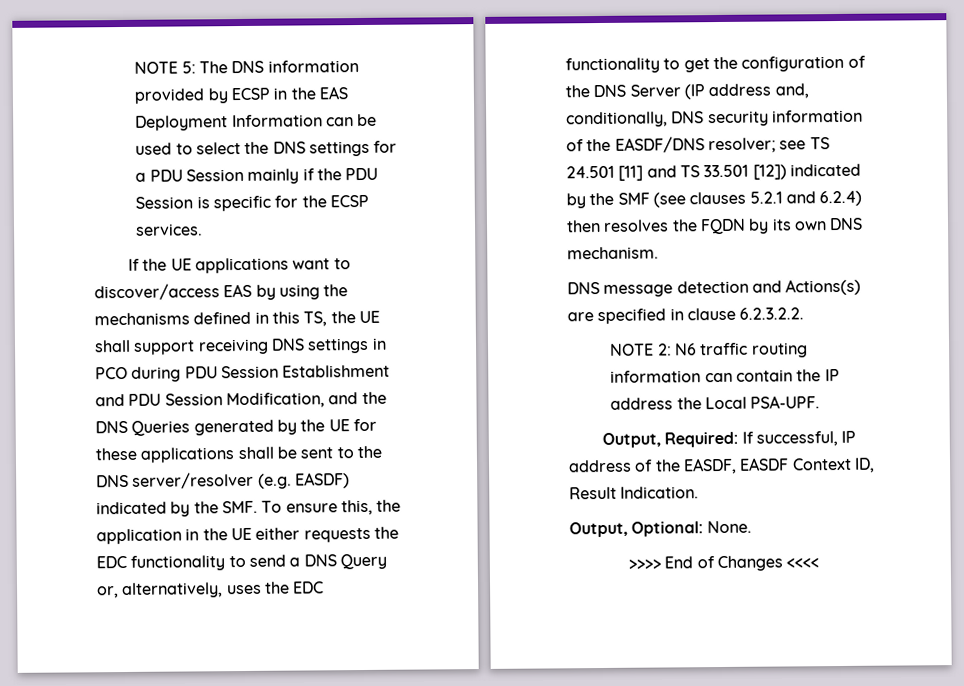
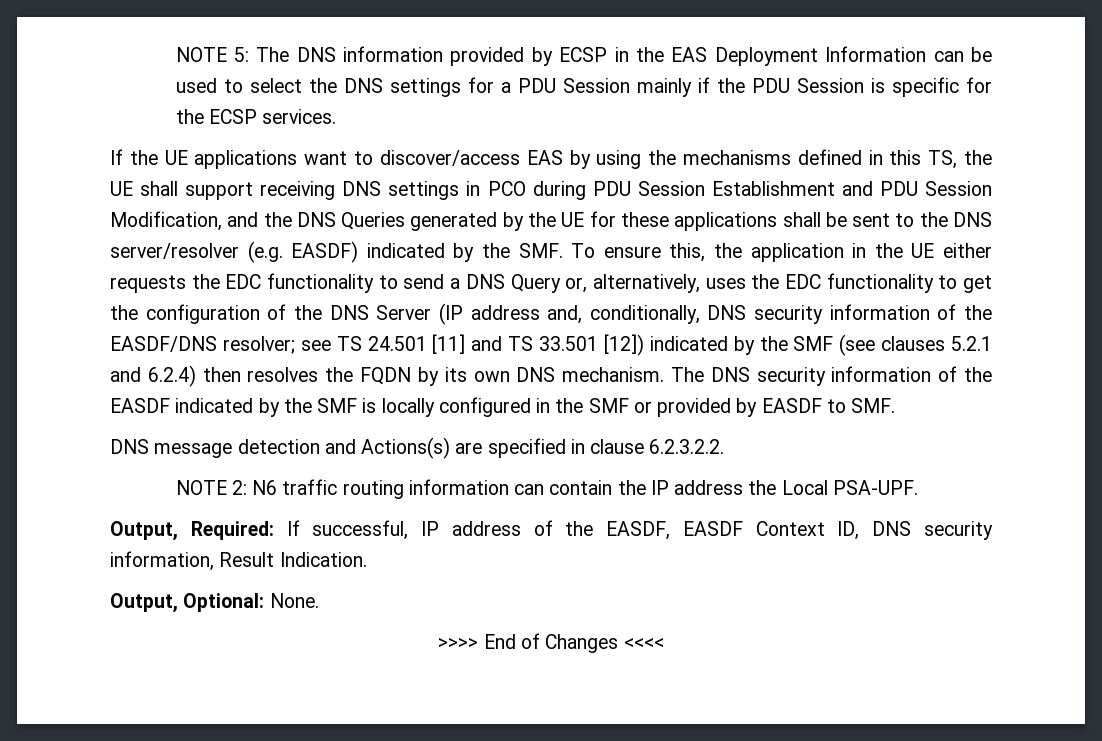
+ The DNS security information of the EASDF indicated by the SMF is locally configured in the SMF or provided by EASDF to SMF.
- Output, Required: If successful, IP address of the EASDF, EASDF Context ID, Result Indication.
+ Output, Required: If successful, IP address of the EASDF, EASDF Context ID, DNS security information, Result Indication.

